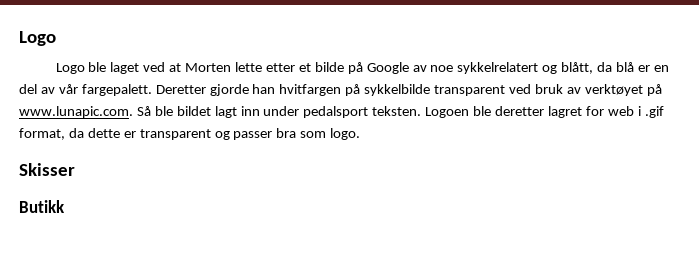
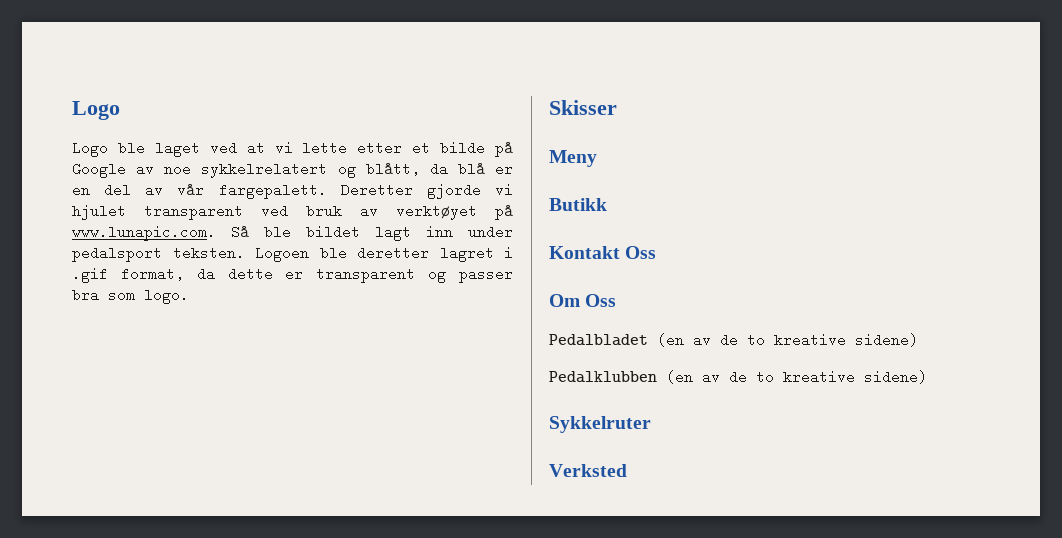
- Logo ble laget ved at Morten lette etter et bilde på Google av noe sykkelrelatert og blått, da blå er en del av vår fargepalett.
+ Logo ble laget ved at vi lette etter et bilde på Google av noe sykkelrelatert og blått, da blå er en del av vår fargepalett.
- Deretter gjorde han hvitfargen på sykkelbilde transparent ved bruk av verktøyet på www.lunapic.com. Så ble bildet lagt inn under pedalsport teksten.
+ Deretter gjorde vi hjulet transparent ved bruk av verktøyet på www.lunapic.com. Så ble bildet lagt inn under pedalsport teksten.
- Logoen ble deretter lagret for web i .gif format, da dette er transparent og passer bra som logo.
+ Logoen ble deretter lagret i .gif format, da dette er transparent og passer bra som logo.
+ Meny
+ Kontakt Oss
+ Om Oss
+ Pedalbladet (en av de to kreative sidene)
+ Pedalklubben (en av de to kreative sidene)
+ Sykkelruter
+ Verksted

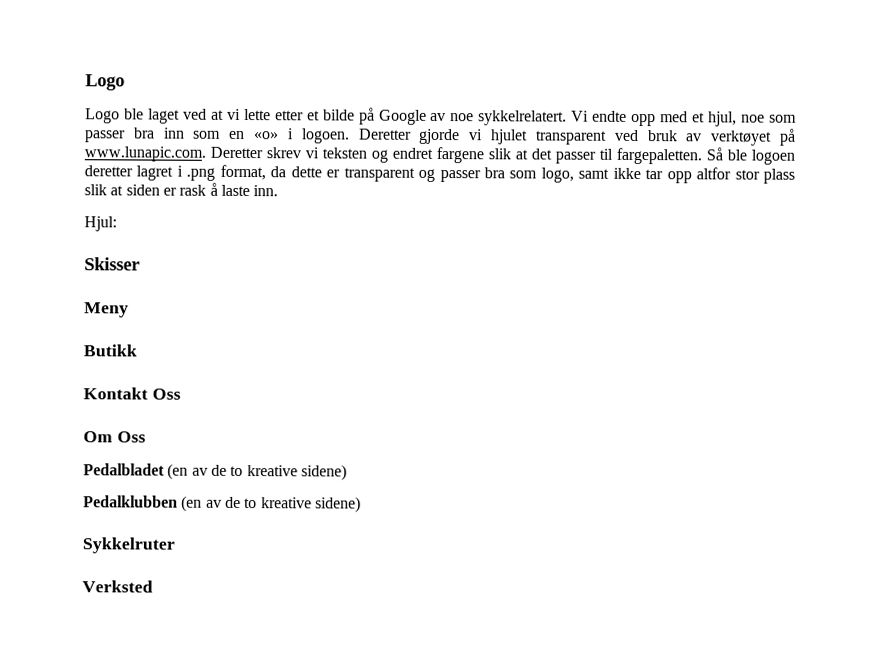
- Logo ble laget ved at vi lette etter et bilde på Google av noe sykkelrelatert og blått, da blå er en del av vår fargepalett.
+ Logo ble laget ved at vi lette etter et bilde på Google av noe sykkelrelatert. Vi endte opp med et hjul, noe som passer bra inn som en «o» i logoen.
- Deretter gjorde vi hjulet transparent ved bruk av verktøyet på www.lunapic.com. Så ble bildet lagt inn under pedalsport teksten. Logoen ble deretter lagret i .gif format, da dette er transparent og passer bra som logo.
+ Deretter gjorde vi hjulet transparent ved bruk av verktøyet på www.lunapic.com. Deretter skrev vi teksten og endret fargene slik at det passer til fargepaletten. Så ble logoen deretter lagret i .png format, da dette er transparent og passer bra som logo, samt ikke tar opp altfor stor plass slik at siden er rask å laste inn.
+ Hjul:

